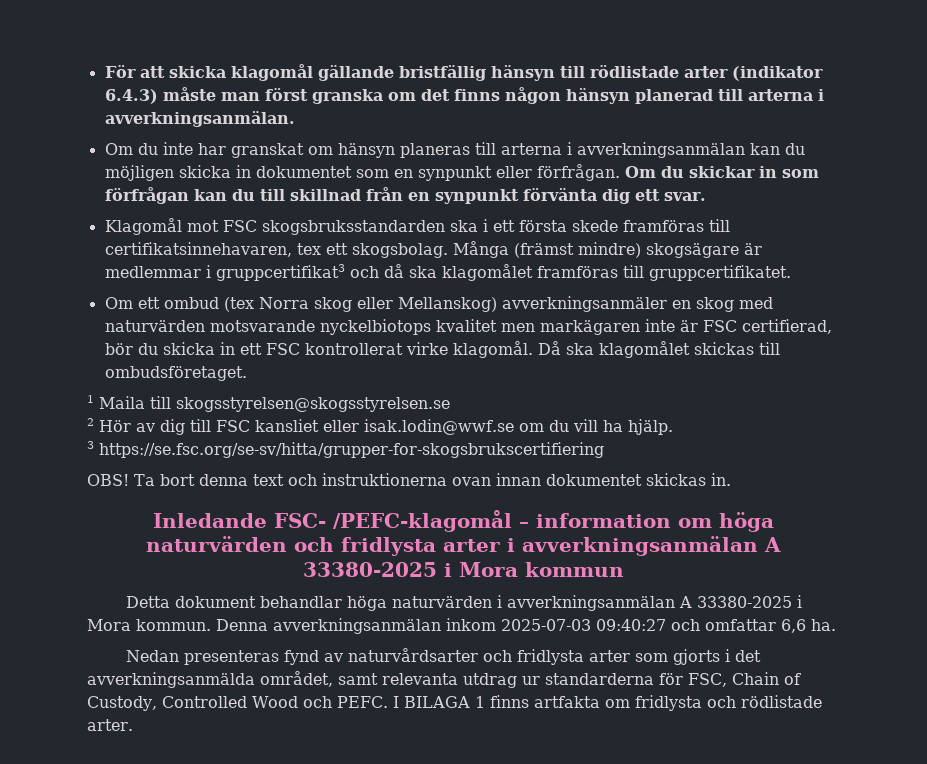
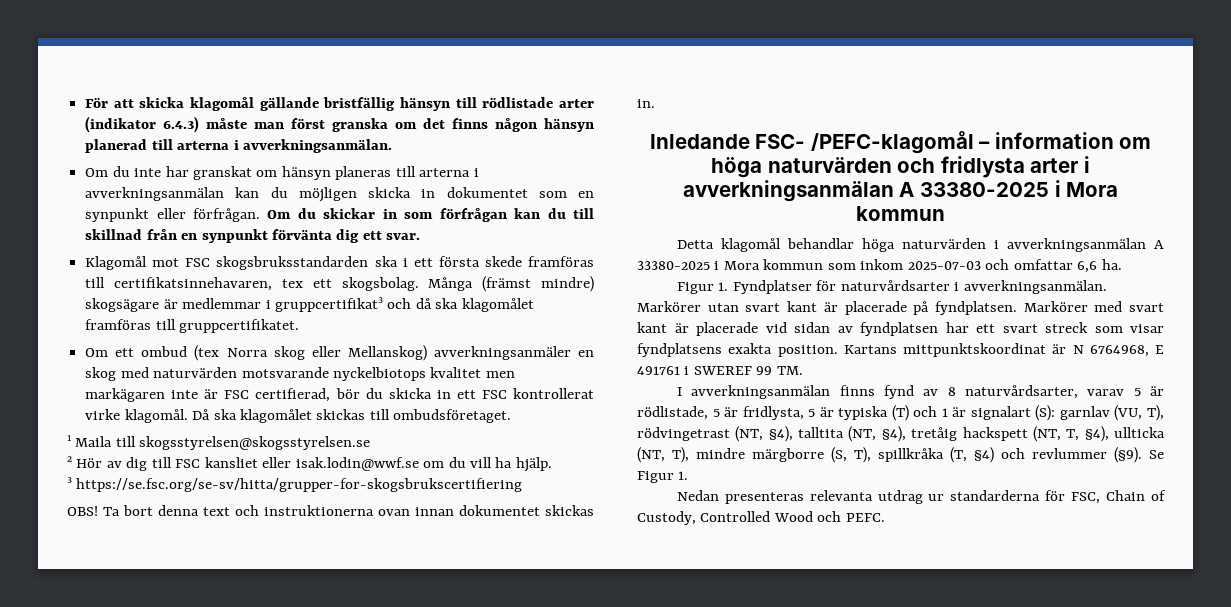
- Detta dokument behandlar höga naturvärden i avverkningsanmälan A 33380-2025 i Mora kommun. Denna avverkningsanmälan inkom 2025-07-03 09:40:27 och omfattar 6,6 ha.
+ Detta klagomål behandlar höga naturvärden i avverkningsanmälan A 33380-2025 i Mora kommun som inkom 2025-07-03 och omfattar 6,6 ha.
- Nedan presenteras fynd av naturvårdsarter och fridlysta arter som gjorts i det avverkningsanmälda området, samt relevanta utdrag ur standarderna för FSC, Chain of Custody, Controlled Wood och PEFC. I BILAGA 1 finns artfakta om fridlysta och rödlistade arter.
+ Figur 1. Fyndplatser för naturvårdsarter i avverkningsanmälan. Markörer utan svart kant är placerade på fyndplatsen. Markörer med svart kant är placerade vid sidan av fyndplatsen har ett svart streck som visar fyndplatsens exakta position. Kartans mittpunktskoordinat är N 6764968, E 491761 i SWEREF 99 TM.
+ I avverkningsanmälan finns fynd av 8 naturvårdsarter, varav 5 är rödlistade, 5 är fridlysta, 5 är typiska (T) och 1 är signalart (S): garnlav (VU, T), rödvingetrast (NT, §4), talltita (NT, §4), tretåig hackspett (NT, T, §4), ullticka (NT, T), mindre märgborre (S, T), spillkråka (T, §4) och revlummer (§9). Se Figur 1.
+ Nedan presenteras relevanta utdrag ur standarderna för FSC, Chain of Custody, Controlled Wood och PEFC.

